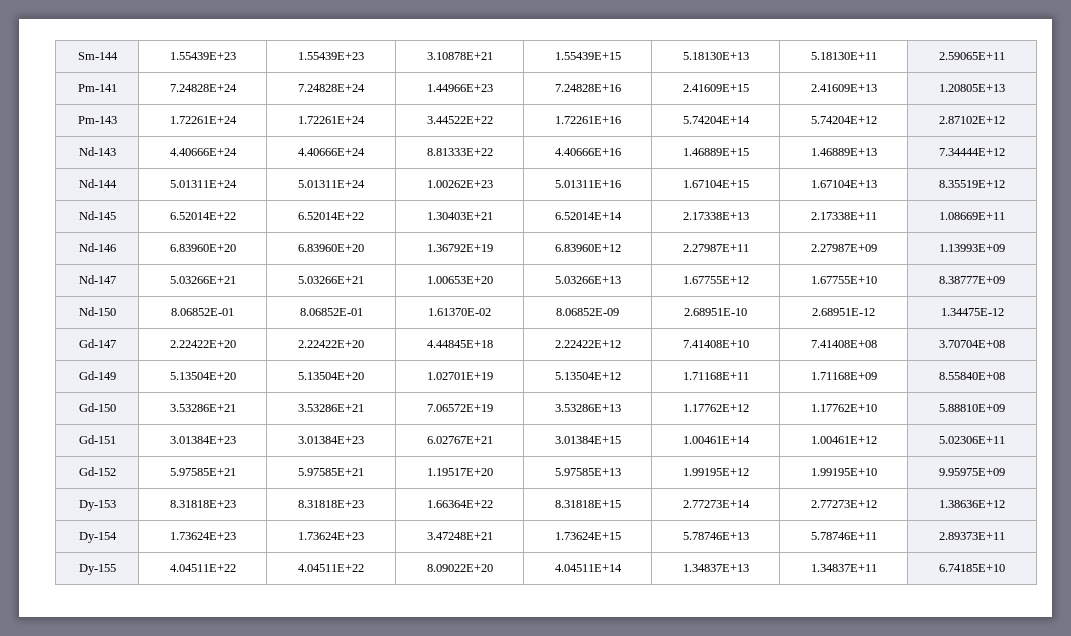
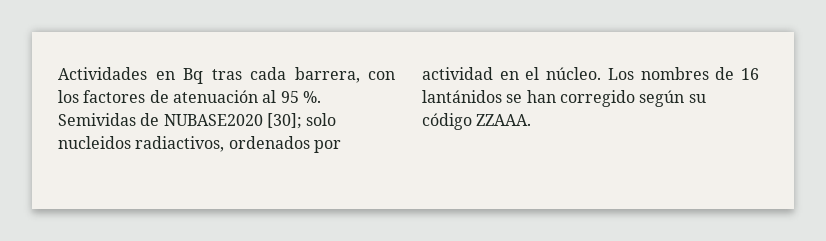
- Sm-144 | 1.55439E+23 | 1.55439E+23 | 3.10878E+21 | 1.55439E+15 | 5.18130E+13 | 5.18130E+11 | 2.59065E+11
- Pm-141 | 7.24828E+24 | 7.24828E+24 | 1.44966E+23 | 7.24828E+16 | 2.41609E+15 | 2.41609E+13 | 1.20805E+13
- Pm-143 | 1.72261E+24 | 1.72261E+24 | 3.44522E+22 | 1.72261E+16 | 5.74204E+14 | 5.74204E+12 | 2.87102E+12
- Nd-143 | 4.40666E+24 | 4.40666E+24 | 8.81333E+22 | 4.40666E+16 | 1.46889E+15 | 1.46889E+13 | 7.34444E+12
- Nd-144 | 5.01311E+24 | 5.01311E+24 | 1.00262E+23 | 5.01311E+16 | 1.67104E+15 | 1.67104E+13 | 8.35519E+12
- Nd-145 | 6.52014E+22 | 6.52014E+22 | 1.30403E+21 | 6.52014E+14 | 2.17338E+13 | 2.17338E+11 | 1.08669E+11
- Nd-146 | 6.83960E+20 | 6.83960E+20 | 1.36792E+19 | 6.83960E+12 | 2.27987E+11 | 2.27987E+09 | 1.13993E+09
- Nd-147 | 5.03266E+21 | 5.03266E+21 | 1.00653E+20 | 5.03266E+13 | 1.67755E+12 | 1.67755E+10 | 8.38777E+09
- Nd-150 | 8.06852E-01 | 8.06852E-01 | 1.61370E-02 | 8.06852E-09 | 2.68951E-10 | 2.68951E-12 | 1.34475E-12
- Gd-147 | 2.22422E+20 | 2.22422E+20 | 4.44845E+18 | 2.22422E+12 | 7.41408E+10 | 7.41408E+08 | 3.70704E+08
- Gd-149 | 5.13504E+20 | 5.13504E+20 | 1.02701E+19 | 5.13504E+12 | 1.71168E+11 | 1.71168E+09 | 8.55840E+08
- Gd-150 | 3.53286E+21 | 3.53286E+21 | 7.06572E+19 | 3.53286E+13 | 1.17762E+12 | 1.17762E+10 | 5.88810E+09
- Gd-151 | 3.01384E+23 | 3.01384E+23 | 6.02767E+21 | 3.01384E+15 | 1.00461E+14 | 1.00461E+12 | 5.02306E+11
- Gd-152 | 5.97585E+21 | 5.97585E+21 | 1.19517E+20 | 5.97585E+13 | 1.99195E+12 | 1.99195E+10 | 9.95975E+09
- Dy-153 | 8.31818E+23 | 8.31818E+23 | 1.66364E+22 | 8.31818E+15 | 2.77273E+14 | 2.77273E+12 | 1.38636E+12
- Dy-154 | 1.73624E+23 | 1.73624E+23 | 3.47248E+21 | 1.73624E+15 | 5.78746E+13 | 5.78746E+11 | 2.89373E+11
- Dy-155 | 4.04511E+22 | 4.04511E+22 | 8.09022E+20 | 4.04511E+14 | 1.34837E+13 | 1.34837E+11 | 6.74185E+10
+ Actividades en Bq tras cada barrera, con los factores de atenuación al 95 %. Semividas de NUBASE2020 [30]; solo nucleidos radiactivos, ordenados por actividad en el núcleo. Los nombres de 16 lantánidos se han corregido según su código ZZAAA.

